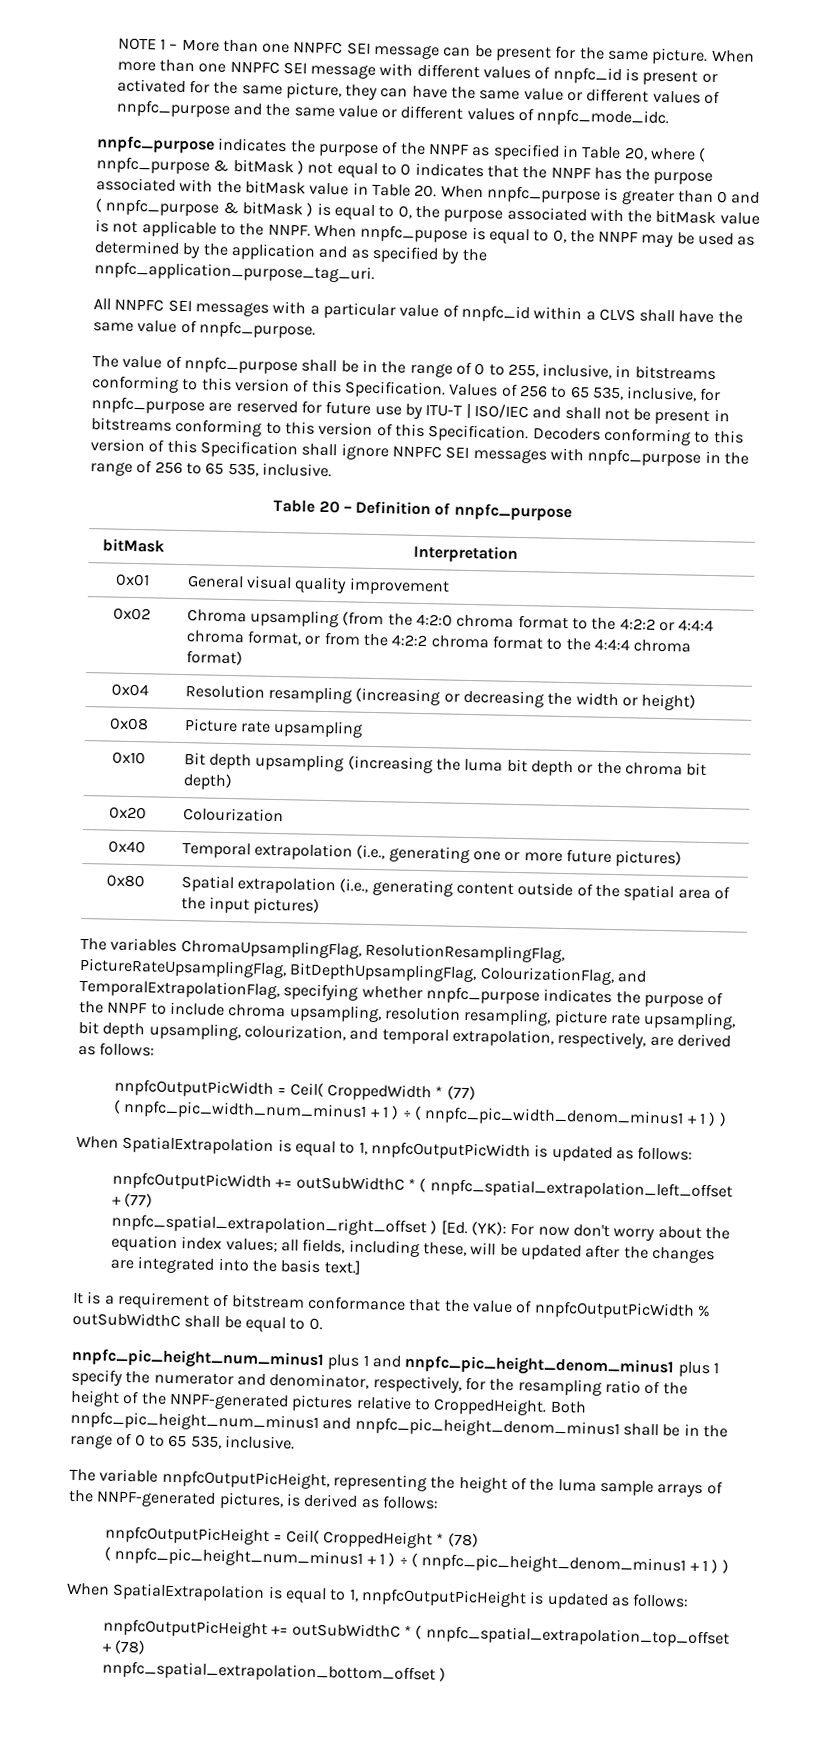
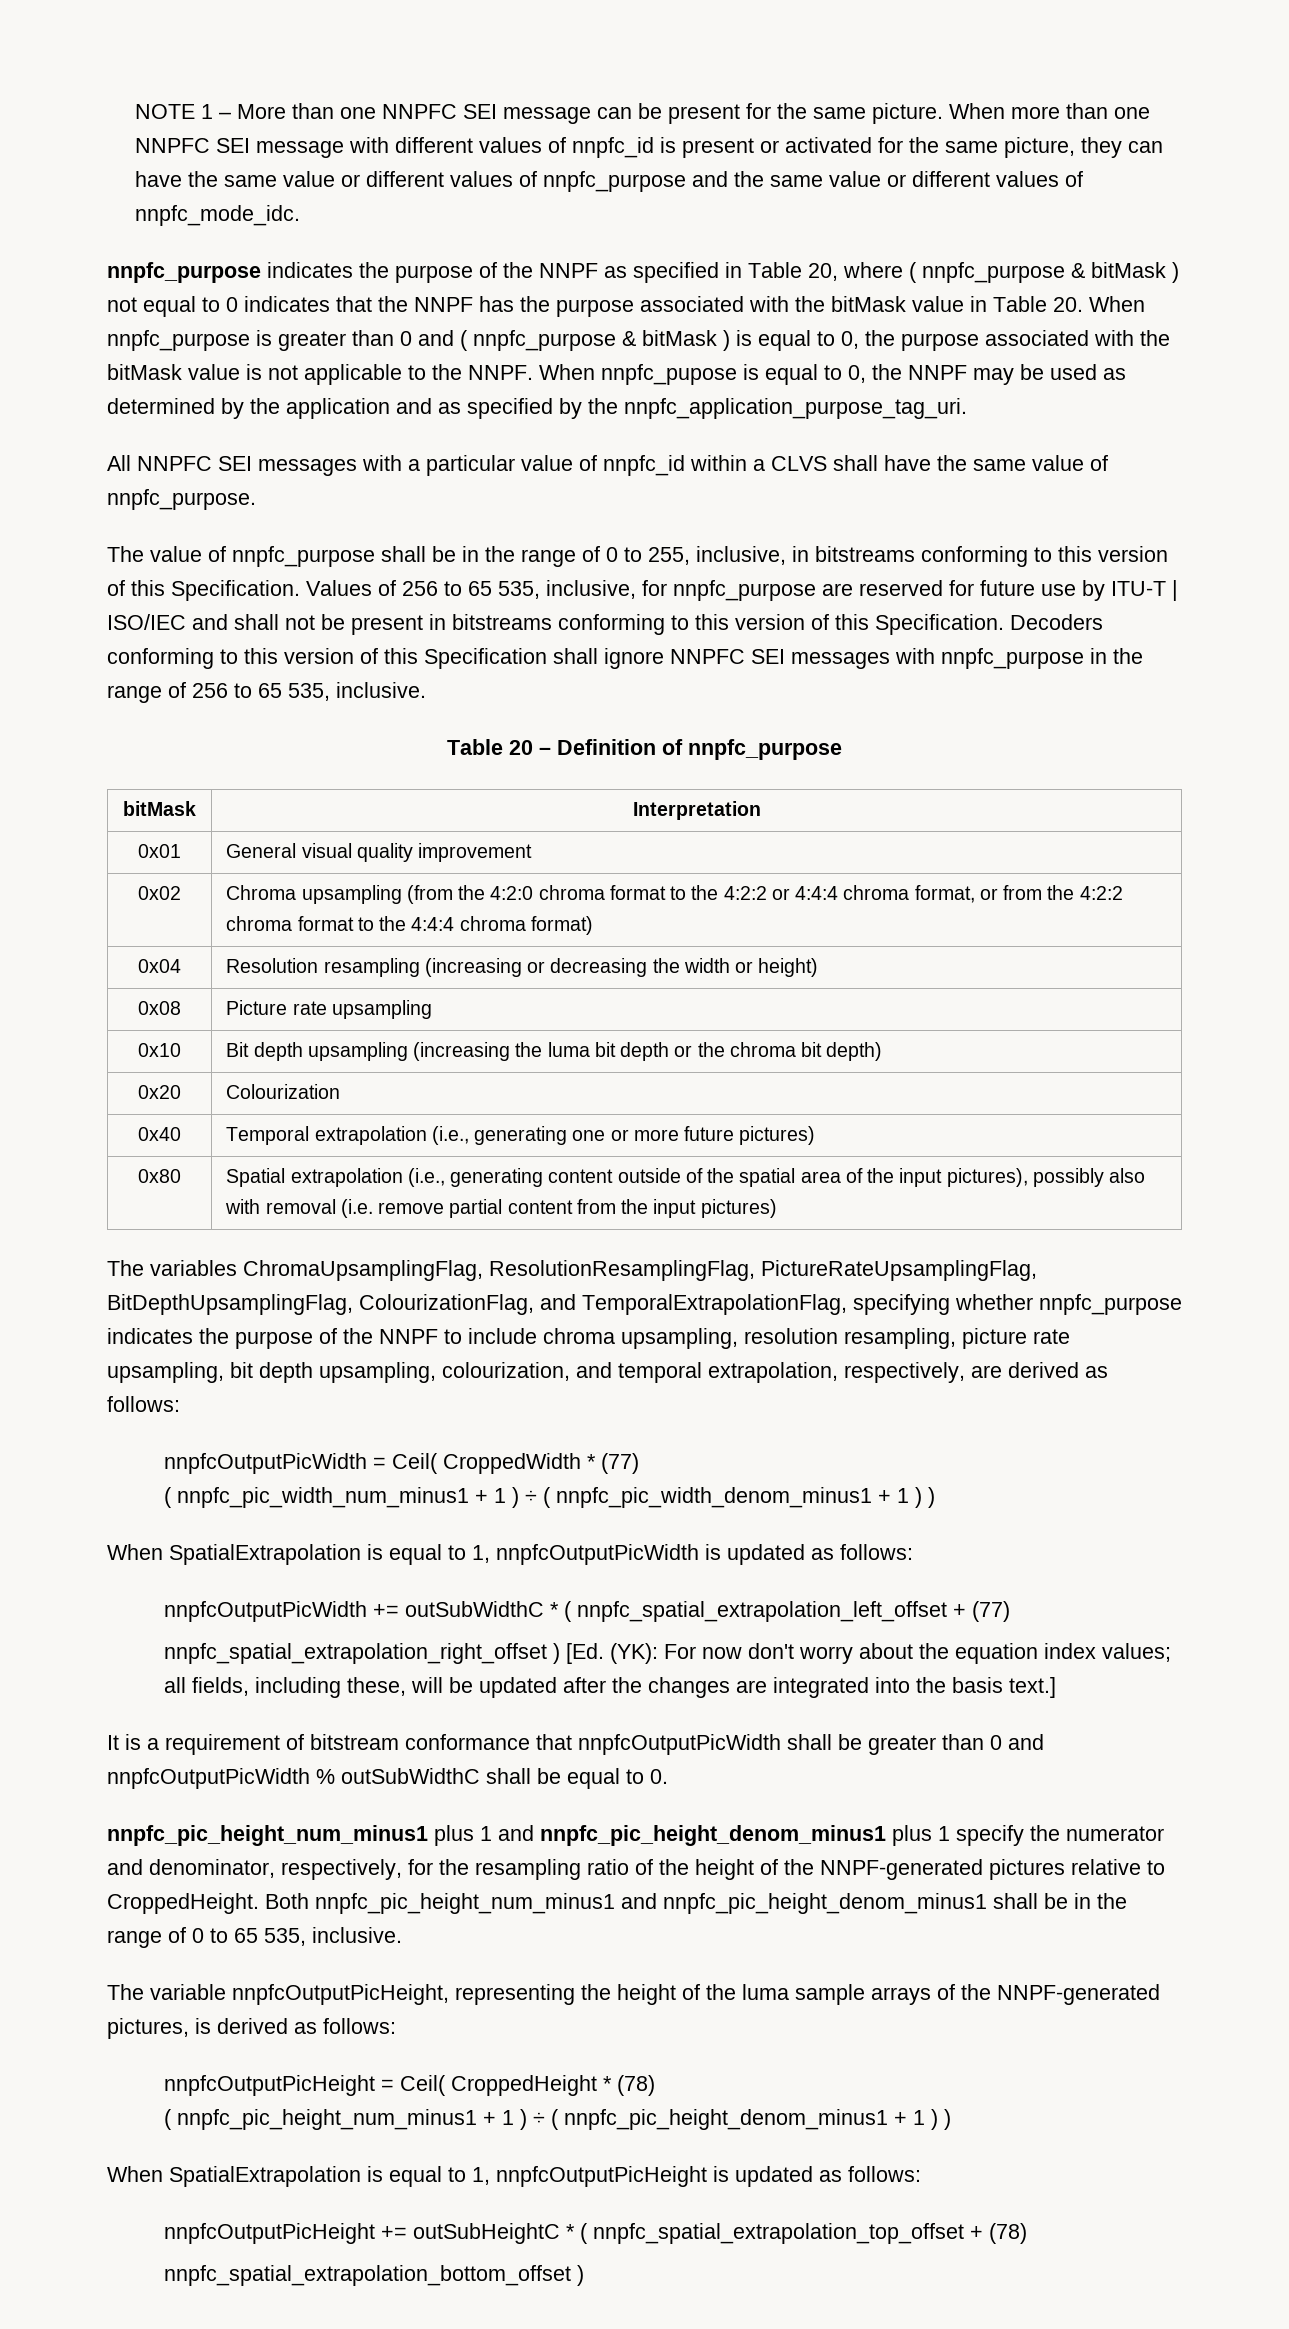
- 0x80 | Spatial extrapolation (i.e., generating content outside of the spatial area of the input pictures)
+ 0x80 | Spatial extrapolation (i.e., generating content outside of the spatial area of the input pictures), possibly also with removal (i.e. remove partial content from the input pictures)
- It is a requirement of bitstream conformance that the value of nnpfcOutputPicWidth % outSubWidthC shall be equal to 0.
+ It is a requirement of bitstream conformance that nnpfcOutputPicWidth shall be greater than 0 and nnpfcOutputPicWidth % outSubWidthC shall be equal to 0.
- nnpfcOutputPicHeight += outSubWidthC * ( nnpfc_spatial_extrapolation_top_offset + (78)
+ nnpfcOutputPicHeight += outSubHeightC * ( nnpfc_spatial_extrapolation_top_offset + (78)

